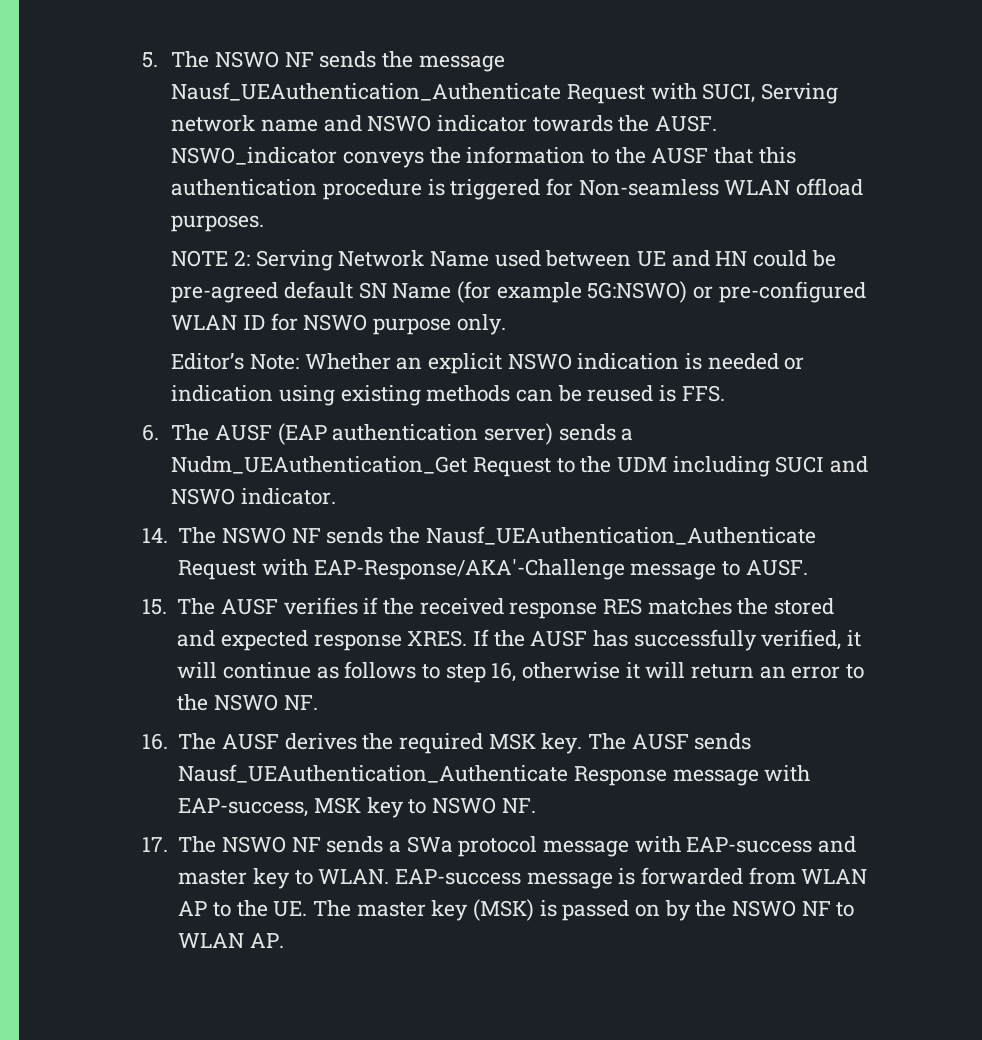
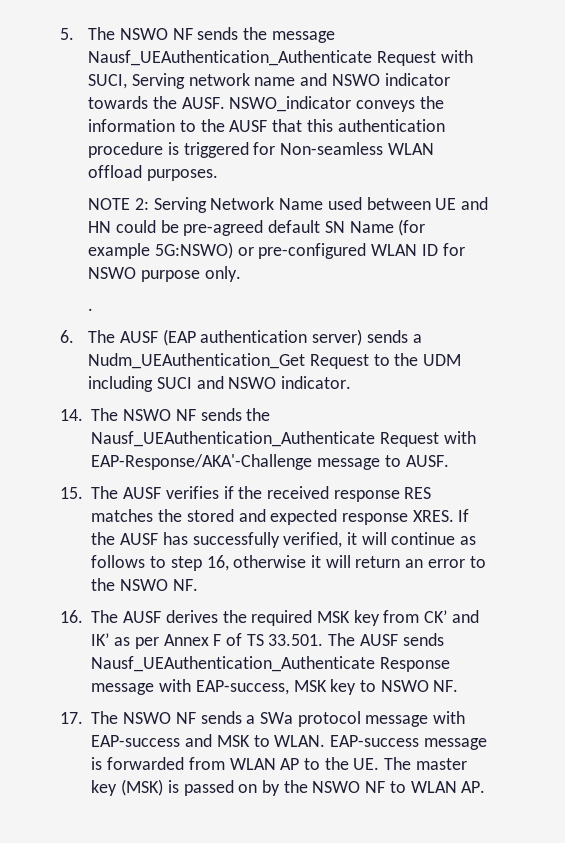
- Editor’s Note: Whether an explicit NSWO indication is needed or indication using existing methods can be reused is FFS.
+ .
- 16. The AUSF derives the required MSK key. The AUSF sends Nausf_UEAuthentication_Authenticate Response message with EAP-success, MSK key to NSWO NF.
+ 16. The AUSF derives the required MSK key from CK’ and IK’ as per Annex F of TS 33.501. The AUSF sends Nausf_UEAuthentication_Authenticate Response message with EAP-success, MSK key to NSWO NF.
- 17. The NSWO NF sends a SWa protocol message with EAP-success and master key to WLAN.
+ 17. The NSWO NF sends a SWa protocol message with EAP-success and MSK to WLAN.

